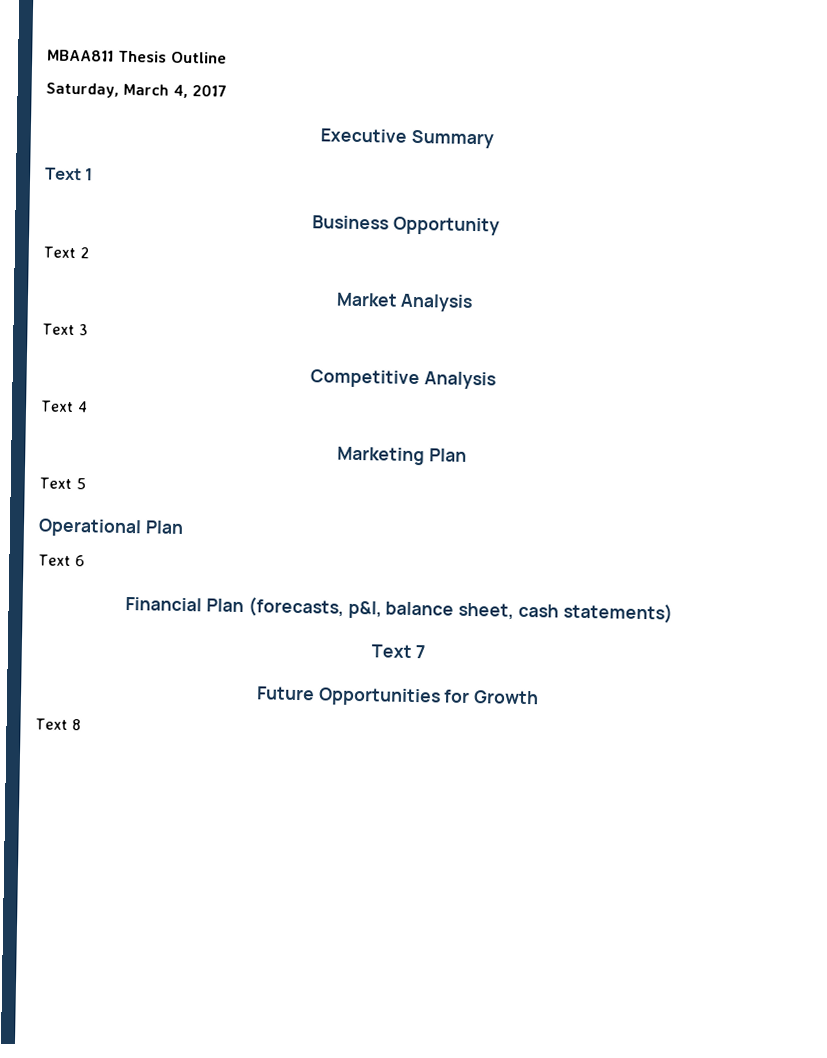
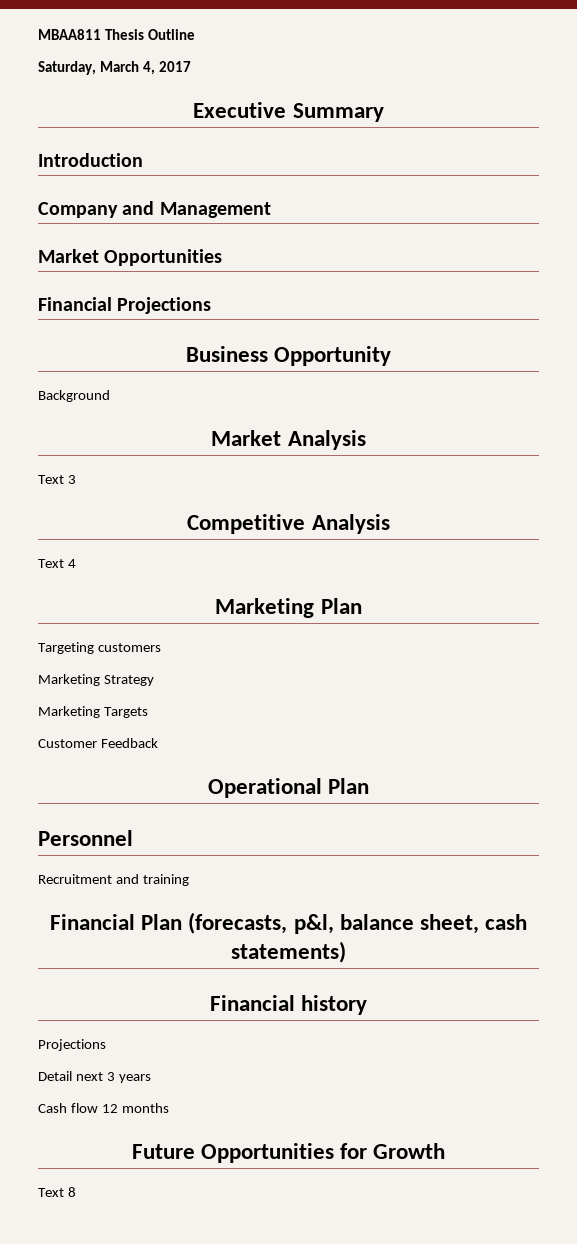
- Text 1
+ Introduction
+ Company and Management
+ Market Opportunities
+ Financial Projections
- Text 2
+ Background
- Text 5
+ Targeting customers
+ Marketing Strategy
+ Marketing Targets
+ Customer Feedback
  Operational Plan
- Text 6
+ Personnel
+ Recruitment and training
- Text 7
+ Financial history
+ Projections
+ Detail next 3 years
+ Cash flow 12 months

